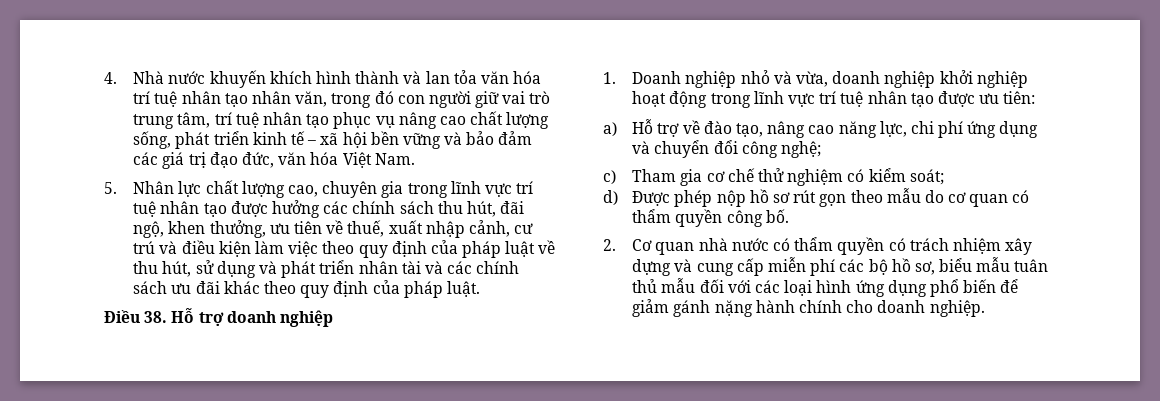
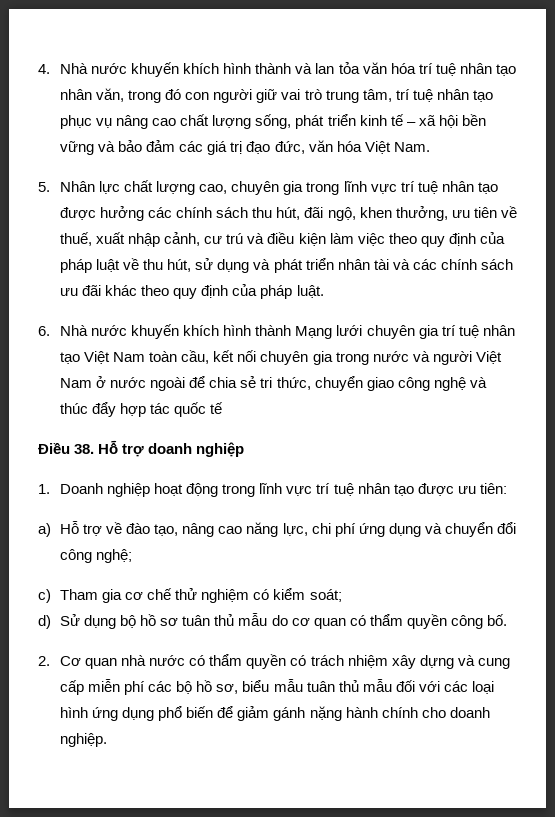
+ 6. Nhà nước khuyến khích hình thành Mạng lưới chuyên gia trí tuệ nhân tạo Việt Nam toàn cầu, kết nối chuyên gia trong nước và người Việt Nam ở nước ngoài để chia sẻ tri thức, chuyển giao công nghệ và thúc đẩy hợp tác quốc tế
- 1. Doanh nghiệp nhỏ và vừa, doanh nghiệp khởi nghiệp hoạt động trong lĩnh vực trí tuệ nhân tạo được ưu tiên:
+ 1. Doanh nghiệp hoạt động trong lĩnh vực trí tuệ nhân tạo được ưu tiên:
- d) Được phép nộp hồ sơ rút gọn theo mẫu do cơ quan có thẩm quyền công bố.
+ d) Sử dụng bộ hồ sơ tuân thủ mẫu do cơ quan có thẩm quyền công bố.

